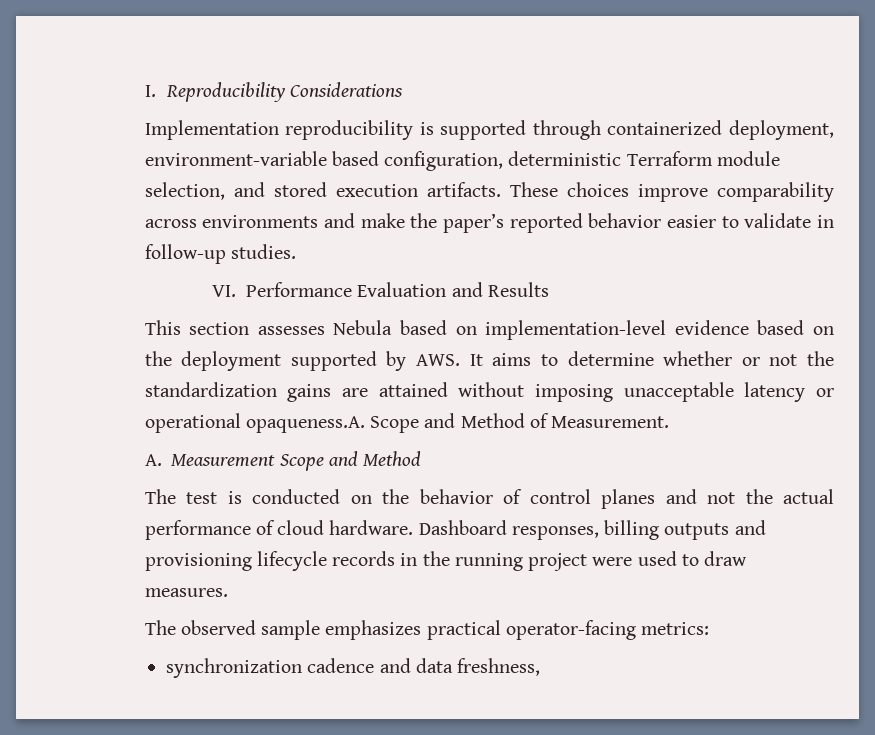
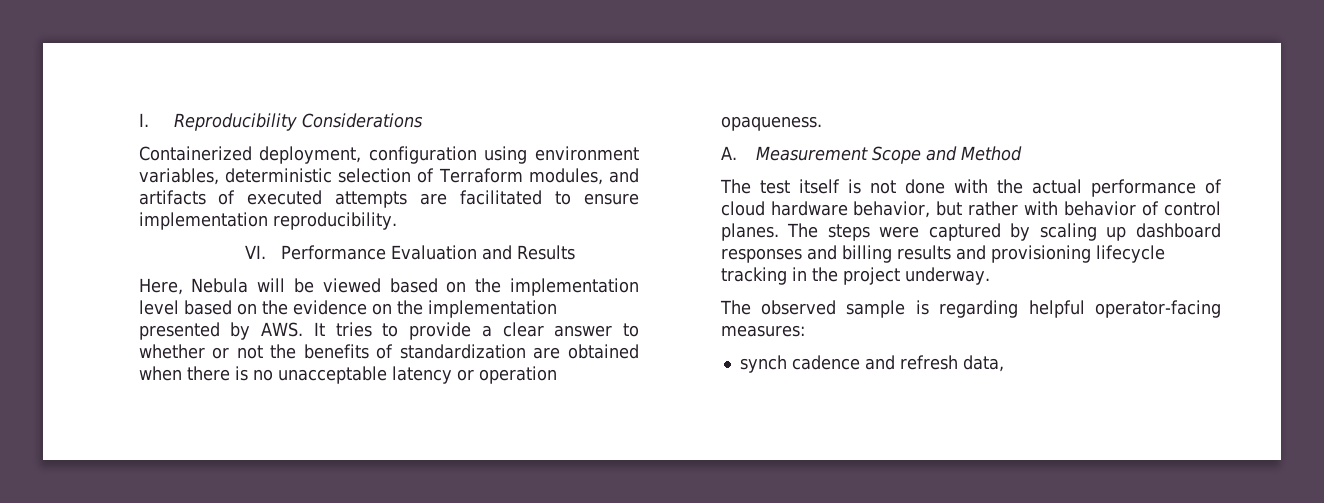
- Implementation reproducibility is supported through containerized deployment, environment-variable based configuration, deterministic Terraform module selection, and stored execution artifacts. These choices improve comparability across environments and make the paper’s reported behavior easier to validate in follow-up studies.
+ Containerized deployment, configuration using environment variables, deterministic selection of Terraform modules, and artifacts of executed attempts are facilitated to ensure implementation reproducibility.
- This section assesses Nebula based on implementation-level evidence based on the deployment supported by AWS. It aims to determine whether or not the standardization gains are attained without imposing unacceptable latency or operational opaqueness.A. Scope and Method of Measurement.
+ Here, Nebula will be viewed based on the implementation level based on the evidence on the implementation presented by AWS. It tries to provide a clear answer to whether or not the benefits of standardization are obtained when there is no unacceptable latency or operation opaqueness.
- The test is conducted on the behavior of control planes and not the actual performance of cloud hardware. Dashboard responses, billing outputs and provisioning lifecycle records in the running project were used to draw measures.
- The observed sample emphasizes practical operator-facing metrics:
- synchronization cadence and data freshness,
+ The test itself is not done with the actual performance of cloud hardware behavior, but rather with behavior of control planes. The steps were captured by scaling up dashboard responses and billing results and provisioning lifecycle tracking in the project underway.
+ The observed sample is regarding helpful operator-facing measures:
+ synch cadence and refresh data,

